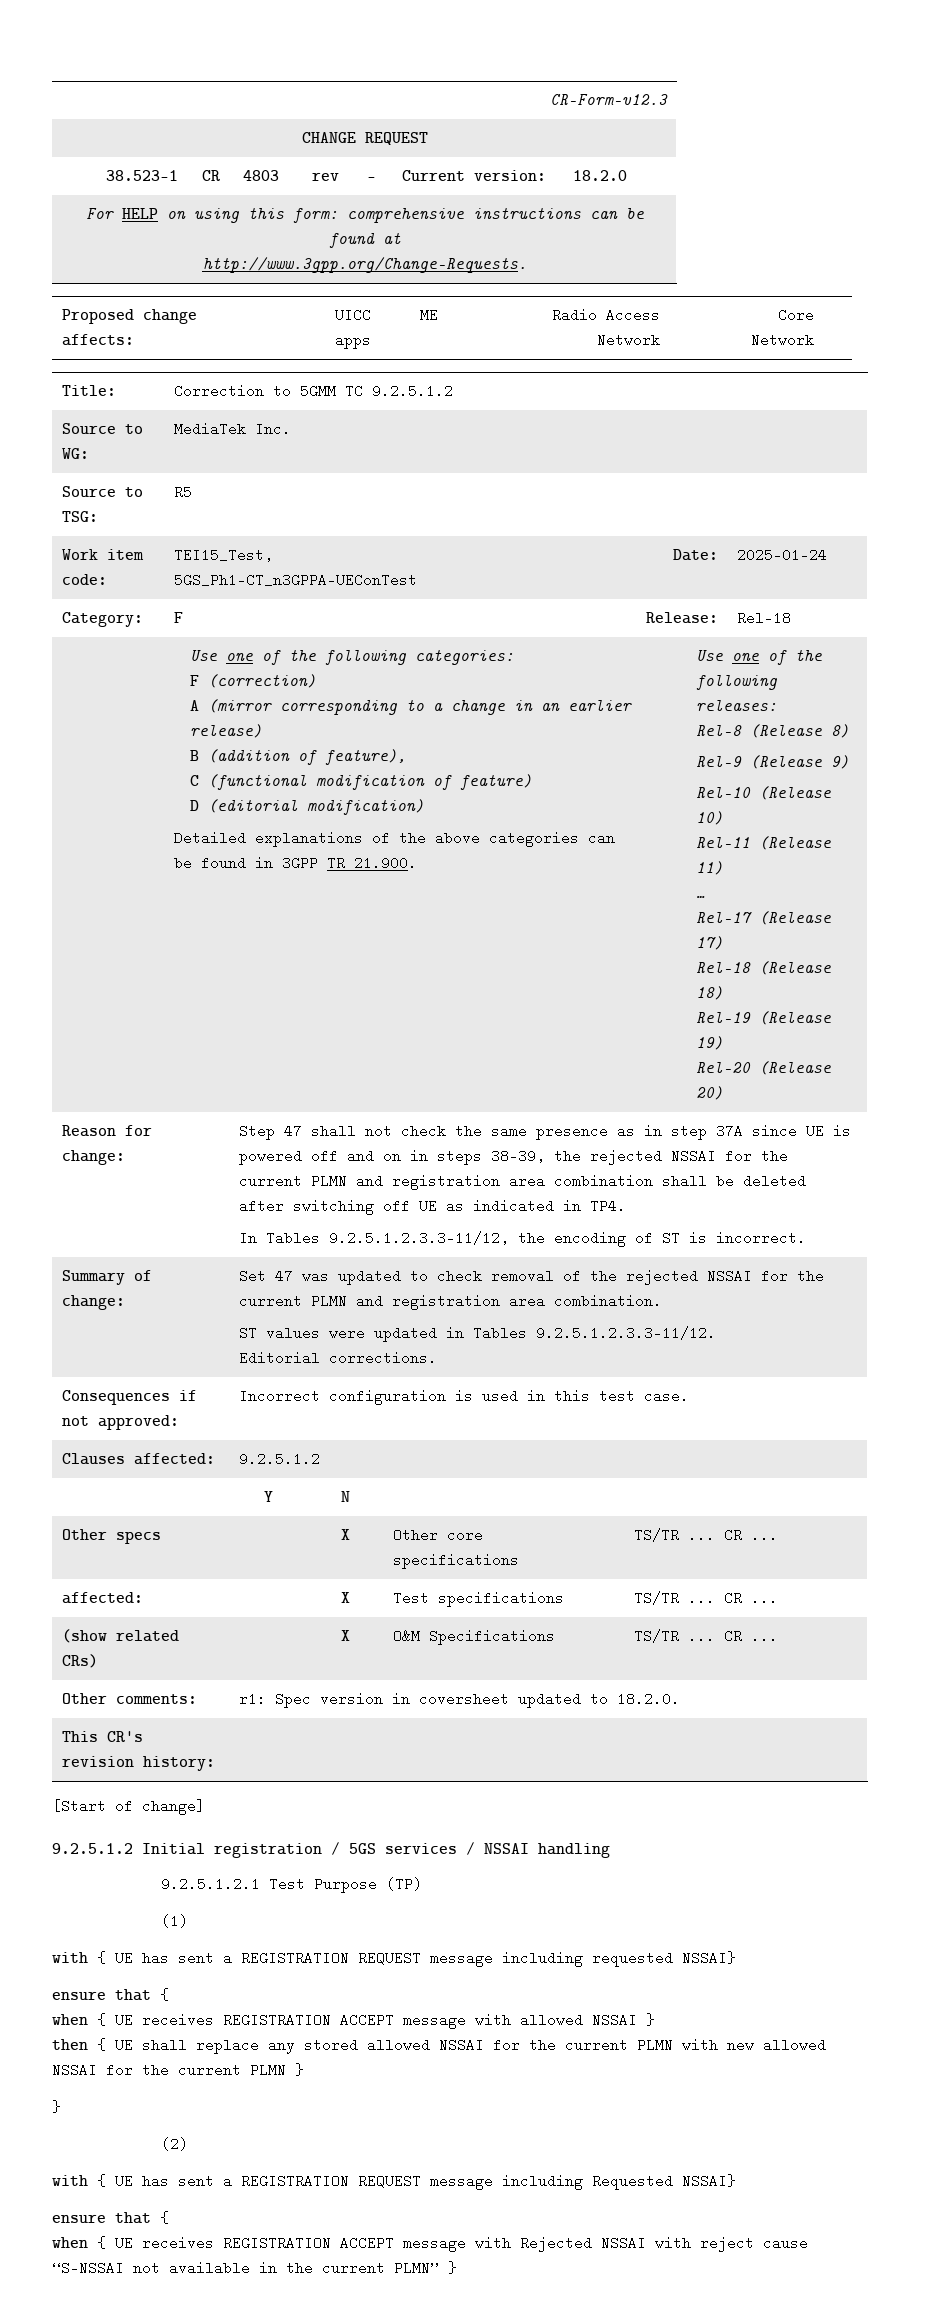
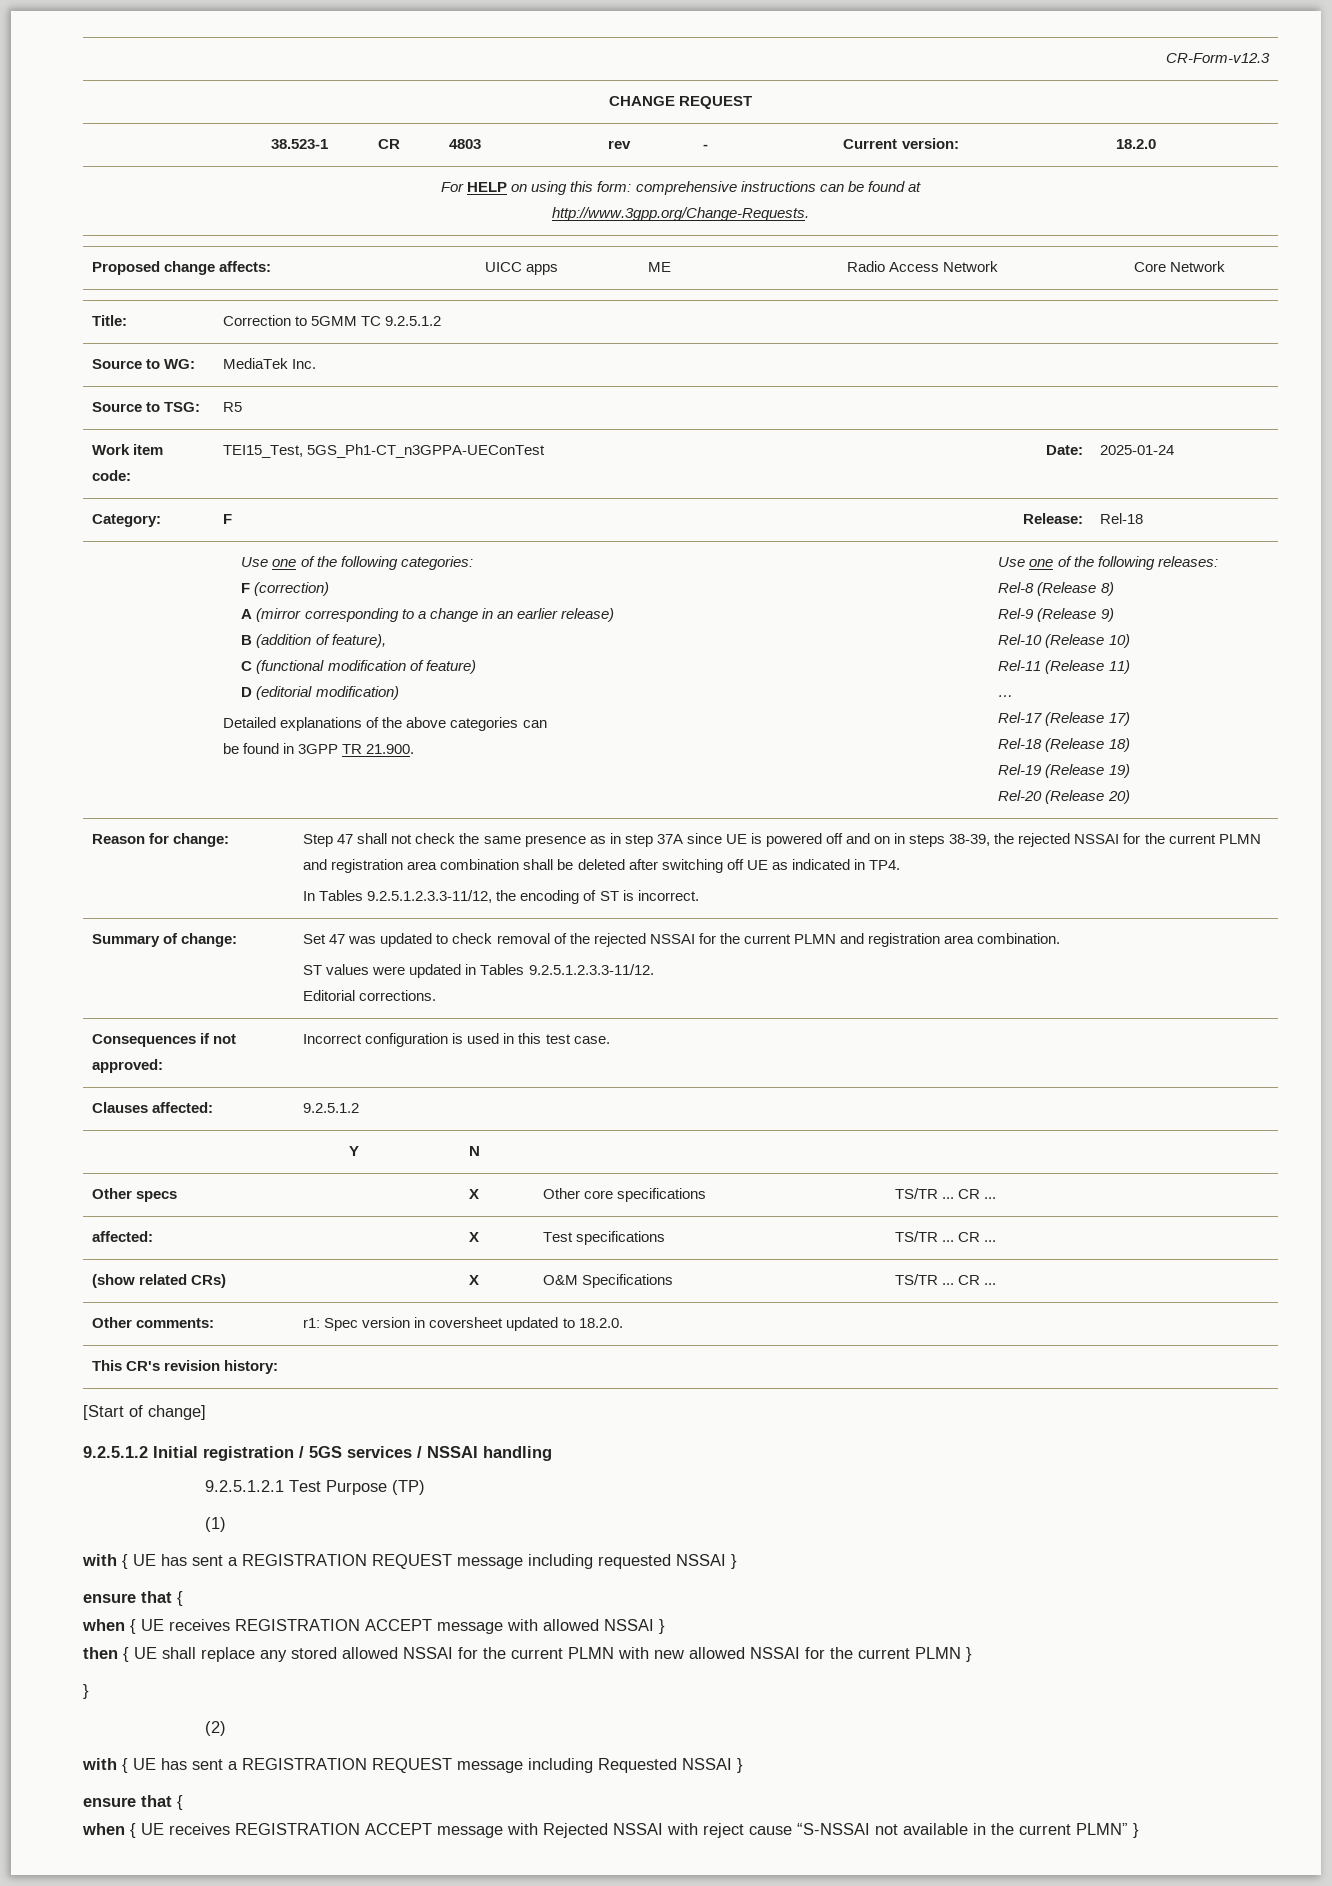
- with { UE has sent a REGISTRATION REQUEST message including requested NSSAI}
+ with { UE has sent a REGISTRATION REQUEST message including requested NSSAI }
- with { UE has sent a REGISTRATION REQUEST message including Requested NSSAI}
+ with { UE has sent a REGISTRATION REQUEST message including Requested NSSAI }

